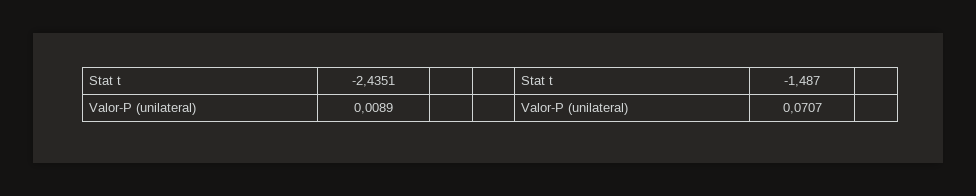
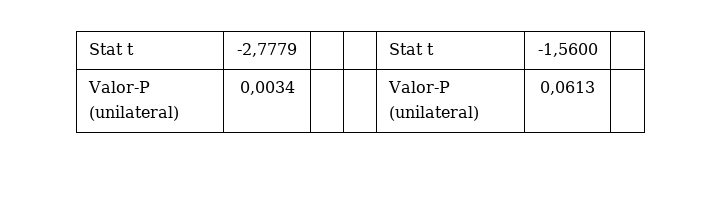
- Stat t | -2,4351 | | | Stat t | -1,487 |
- Valor-P (unilateral) | 0,0089 | | | Valor-P (unilateral) | 0,0707 |
+ Stat t | -2,7779 | | | Stat t | -1,5600 |
+ Valor-P (unilateral) | 0,0034 | | | Valor-P (unilateral) | 0,0613 |

